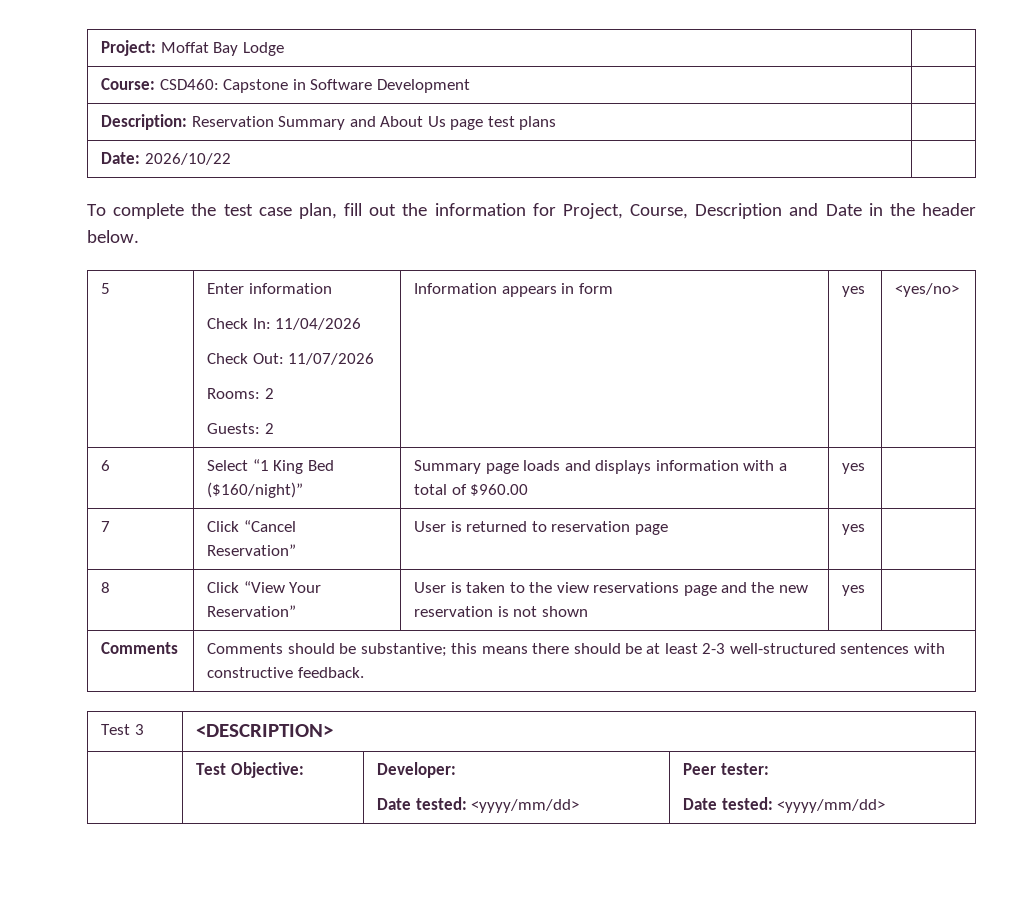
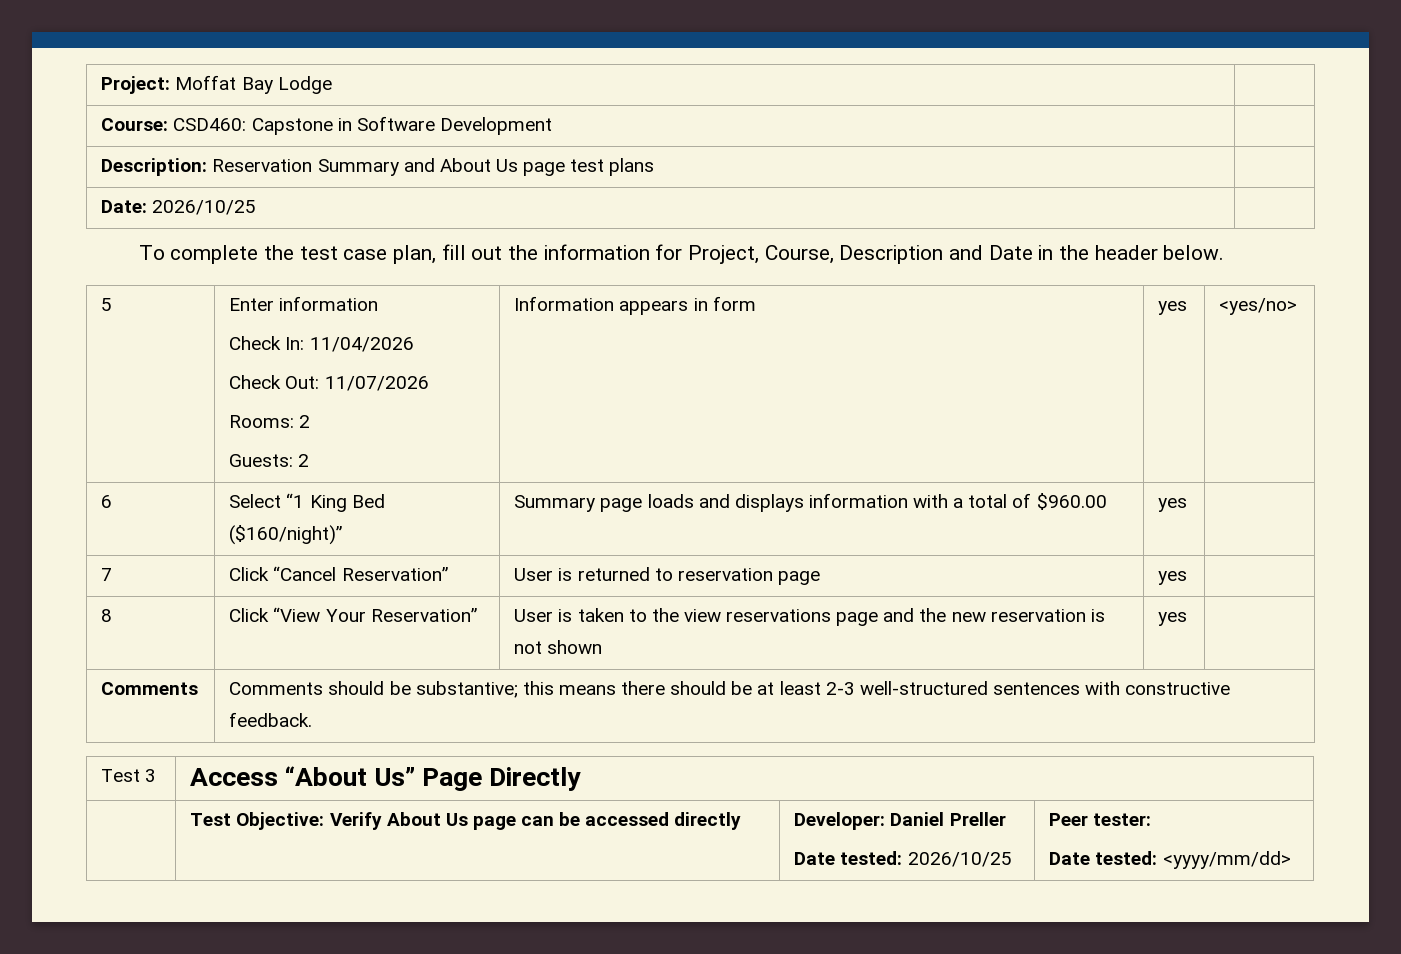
- Date: 2026/10/22 |
+ Date: 2026/10/25 |
- Test 3 | <DESCRIPTION>
- | Test Objective: | Developer:
- Date tested: <yyyy/mm/dd> | Peer tester:
+ Test 3 | Access “About Us” Page Directly
+ | Test Objective: Verify About Us page can be accessed directly | Developer: Daniel Preller
+ Date tested: 2026/10/25 | Peer tester:

